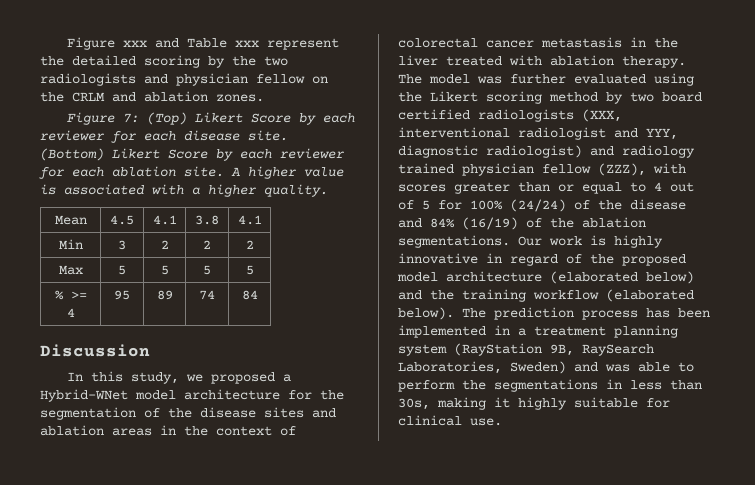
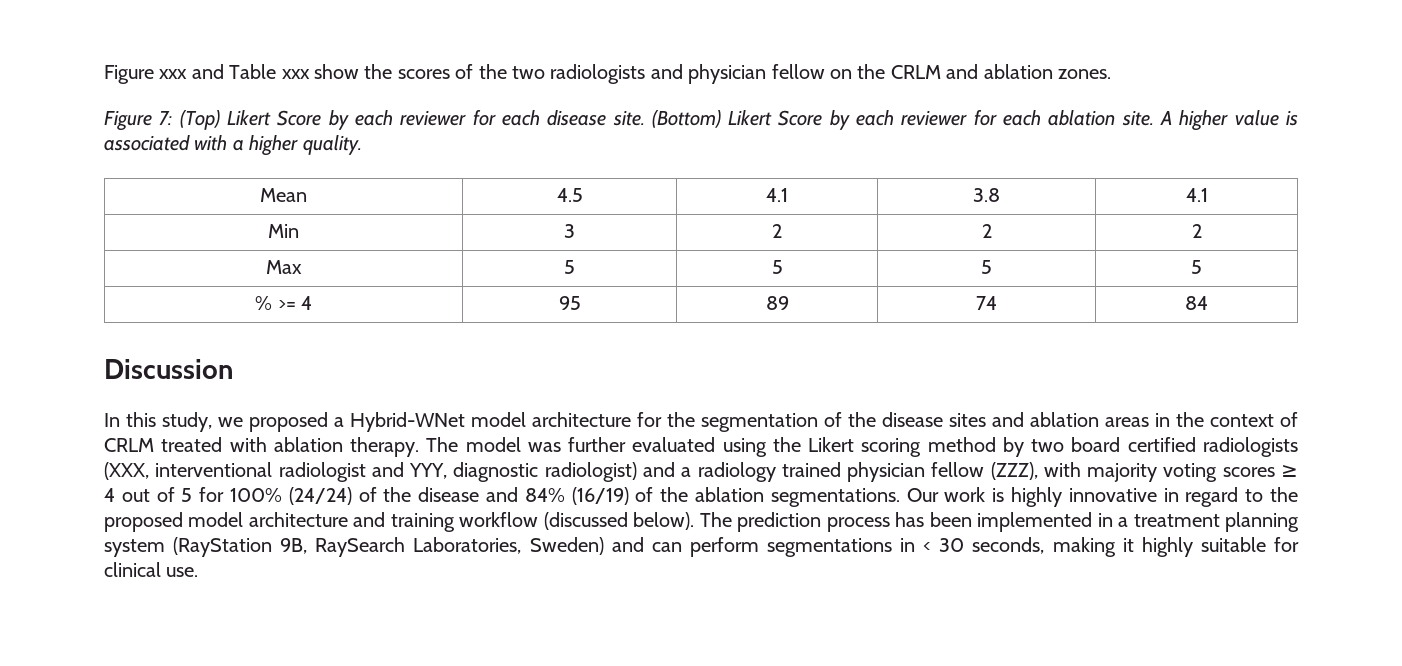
- Figure xxx and Table xxx represent the detailed scoring by the two radiologists and physician fellow on the CRLM and ablation zones.
+ Figure xxx and Table xxx show the scores of the two radiologists and physician fellow on the CRLM and ablation zones.
- In this study, we proposed a Hybrid-WNet model architecture for the segmentation of the disease sites and ablation areas in the context of colorectal cancer metastasis in the liver treated with ablation therapy.
+ In this study, we proposed a Hybrid-WNet model architecture for the segmentation of the disease sites and ablation areas in the context of CRLM treated with ablation therapy.
- The model was further evaluated using the Likert scoring method by two board certified radiologists (XXX, interventional radiologist and YYY, diagnostic radiologist) and radiology trained physician fellow (ZZZ), with scores greater than or equal to 4 out of 5 for 100% (24/24) of the disease and 84% (16/19) of the ablation segmentations.
+ The model was further evaluated using the Likert scoring method by two board certified radiologists (XXX, interventional radiologist and YYY, diagnostic radiologist) and a radiology trained physician fellow (ZZZ), with majority voting scores ≥ 4 out of 5 for 100% (24/24) of the disease and 84% (16/19) of the ablation segmentations.
- Our work is highly innovative in regard of the proposed model architecture (elaborated below) and the training workflow (elaborated below).
+ Our work is highly innovative in regard to the proposed model architecture and training workflow (discussed below).
- The prediction process has been implemented in a treatment planning system (RayStation 9B, RaySearch Laboratories, Sweden) and was able to perform the segmentations in less than 30s, making it highly suitable for clinical use.
+ The prediction process has been implemented in a treatment planning system (RayStation 9B, RaySearch Laboratories, Sweden) and can perform segmentations in < 30 seconds, making it highly suitable for clinical use.

